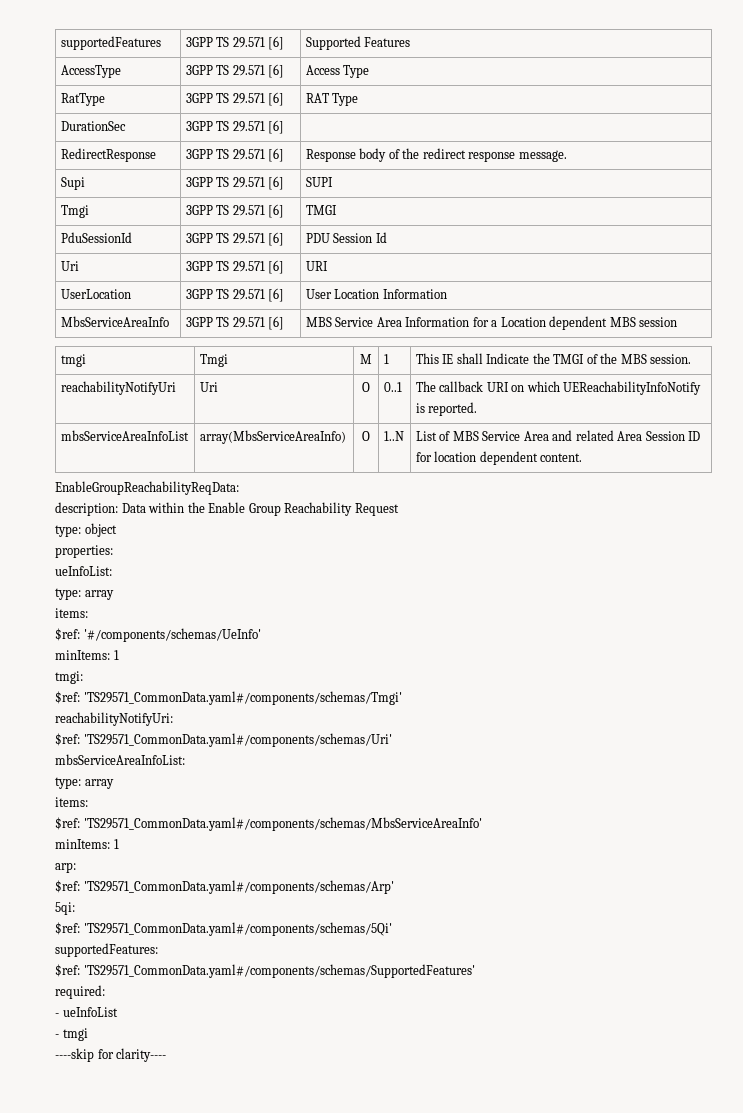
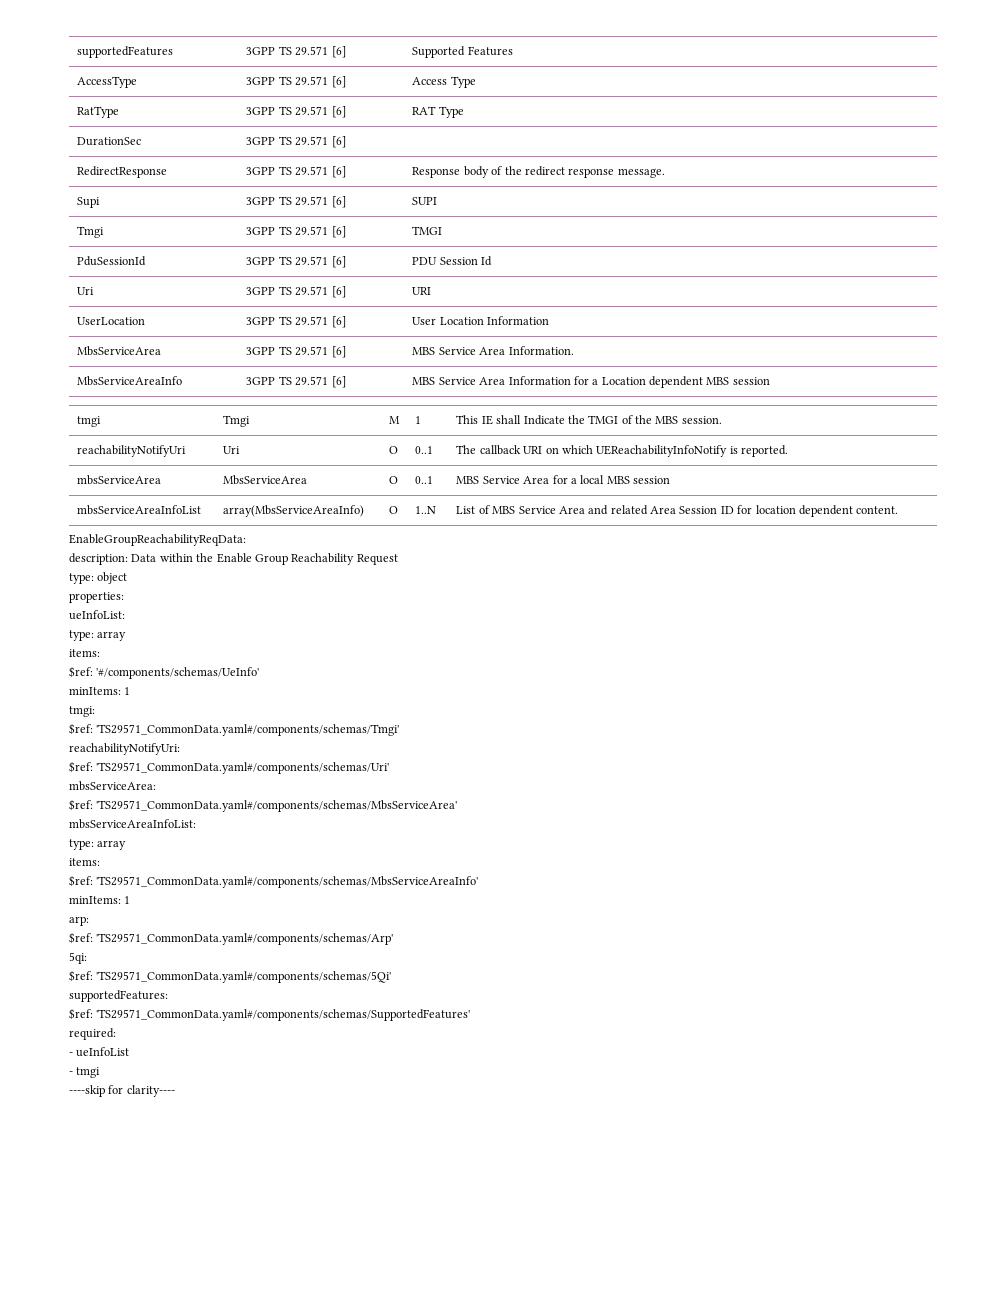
+ MbsServiceArea | 3GPP TS 29.571 [6] | MBS Service Area Information.
+ mbsServiceArea | MbsServiceArea | O | 0..1 | MBS Service Area for a local MBS session
+ mbsServiceArea:
+ $ref: 'TS29571_CommonData.yaml#/components/schemas/MbsServiceArea'

